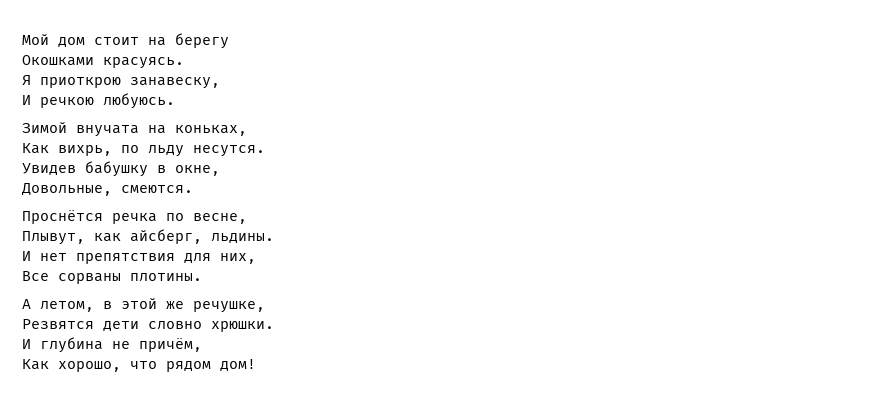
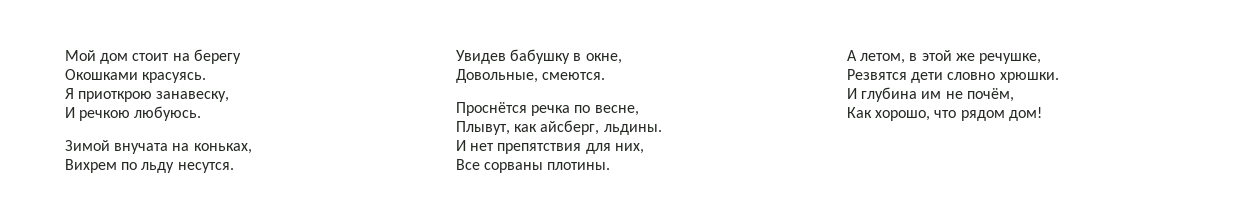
- Как вихрь, по льду несутся.
+ Вихрем по льду несутся.
- И глубина не причём,
+ И глубина им не почём,

